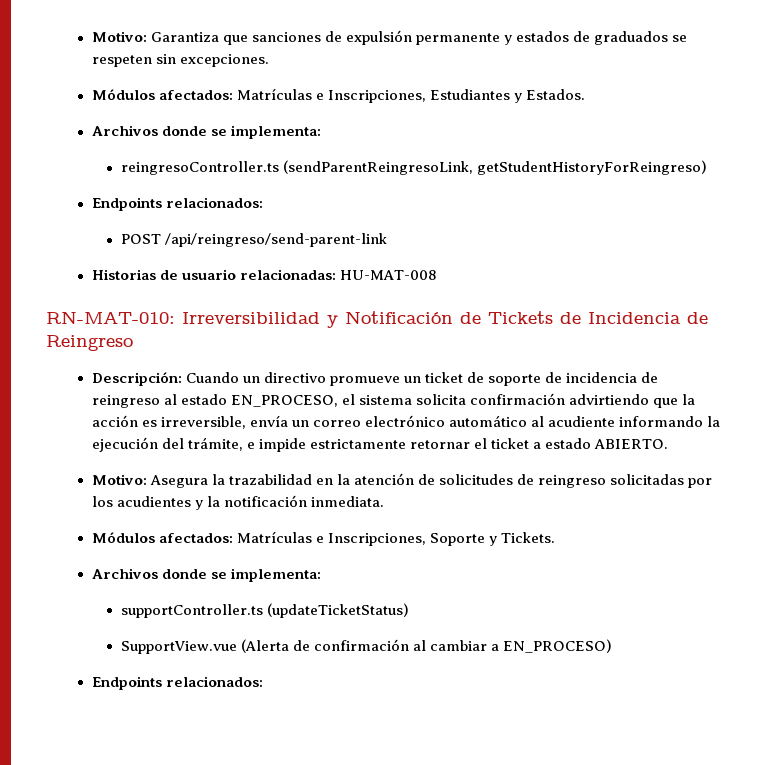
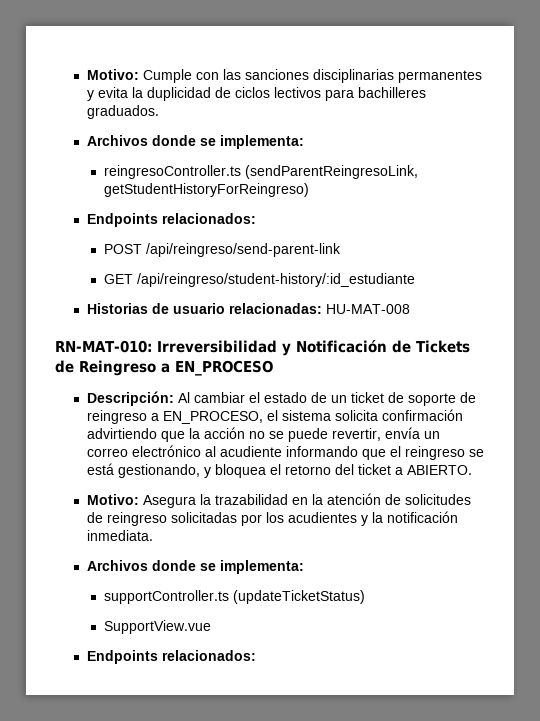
- Motivo: Garantiza que sanciones de expulsión permanente y estados de graduados se respeten sin excepciones.
- Módulos afectados: Matrículas e Inscripciones, Estudiantes y Estados.
+ Motivo: Cumple con las sanciones disciplinarias permanentes y evita la duplicidad de ciclos lectivos para bachilleres graduados.
+ GET /api/reingreso/student-history/:id_estudiante
- RN-MAT-010: Irreversibilidad y Notificación de Tickets de Incidencia de Reingreso
+ RN-MAT-010: Irreversibilidad y Notificación de Tickets de Reingreso a EN_PROCESO
- Descripción: Cuando un directivo promueve un ticket de soporte de incidencia de reingreso al estado EN_PROCESO, el sistema solicita confirmación advirtiendo que la acción es irreversible, envía un correo electrónico automático al acudiente informando la ejecución del trámite, e impide estrictamente retornar el ticket a estado ABIERTO.
+ Descripción: Al cambiar el estado de un ticket de soporte de reingreso a EN_PROCESO, el sistema solicita confirmación advirtiendo que la acción no se puede revertir, envía un correo electrónico al acudiente informando que el reingreso se está gestionando, y bloquea el retorno del ticket a ABIERTO.
- Módulos afectados: Matrículas e Inscripciones, Soporte y Tickets.
- SupportView.vue (Alerta de confirmación al cambiar a EN_PROCESO)
+ SupportView.vue

